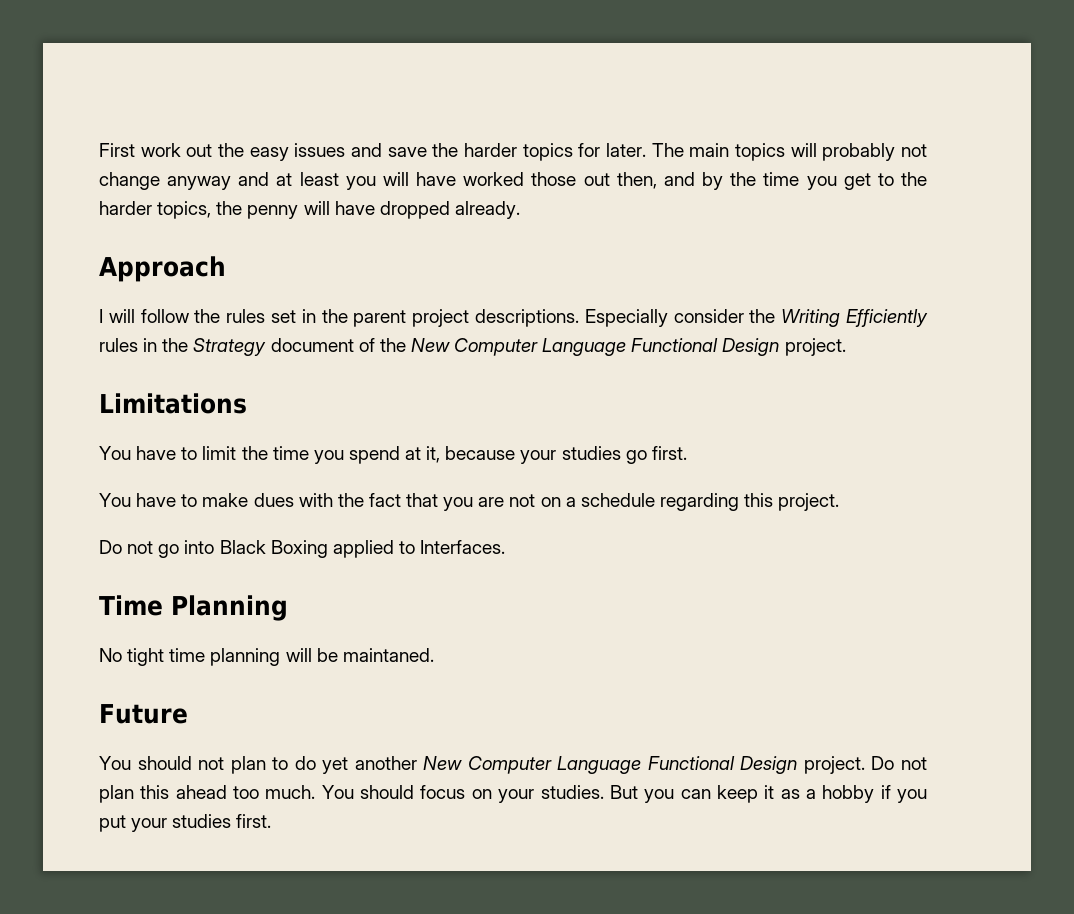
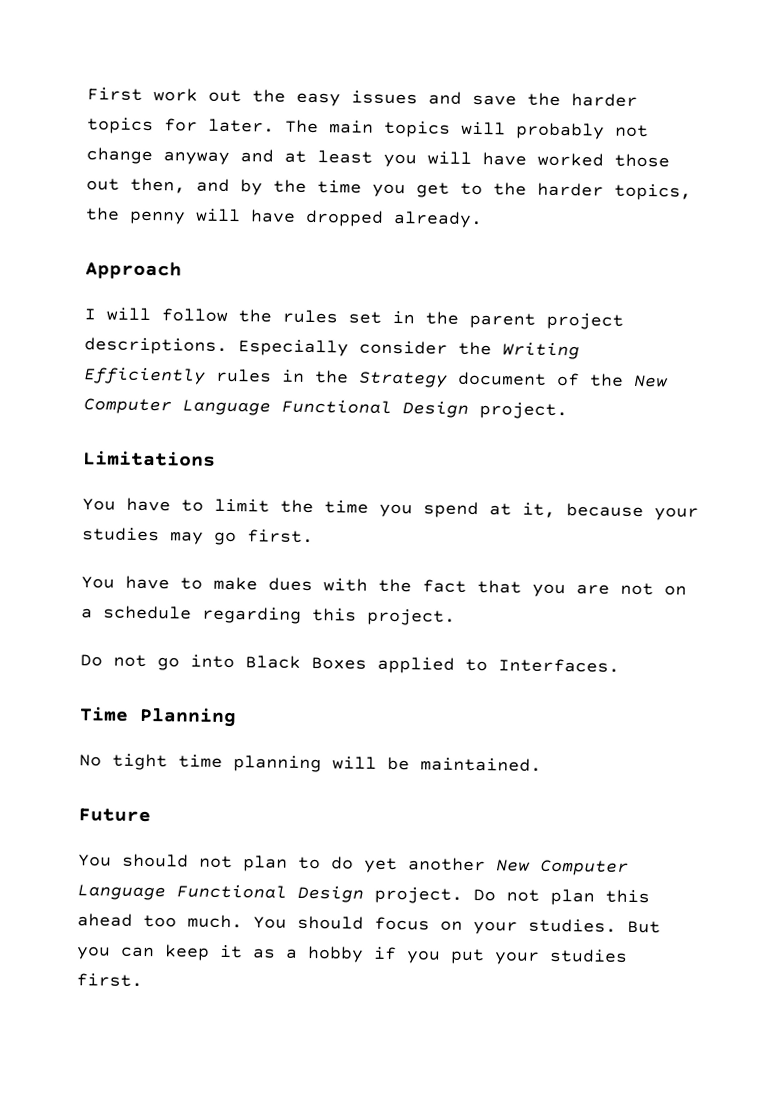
- You have to limit the time you spend at it, because your studies go first.
+ You have to limit the time you spend at it, because your studies may go first.
- Do not go into Black Boxing applied to Interfaces.
+ Do not go into Black Boxes applied to Interfaces.
- No tight time planning will be maintaned.
+ No tight time planning will be maintained.

